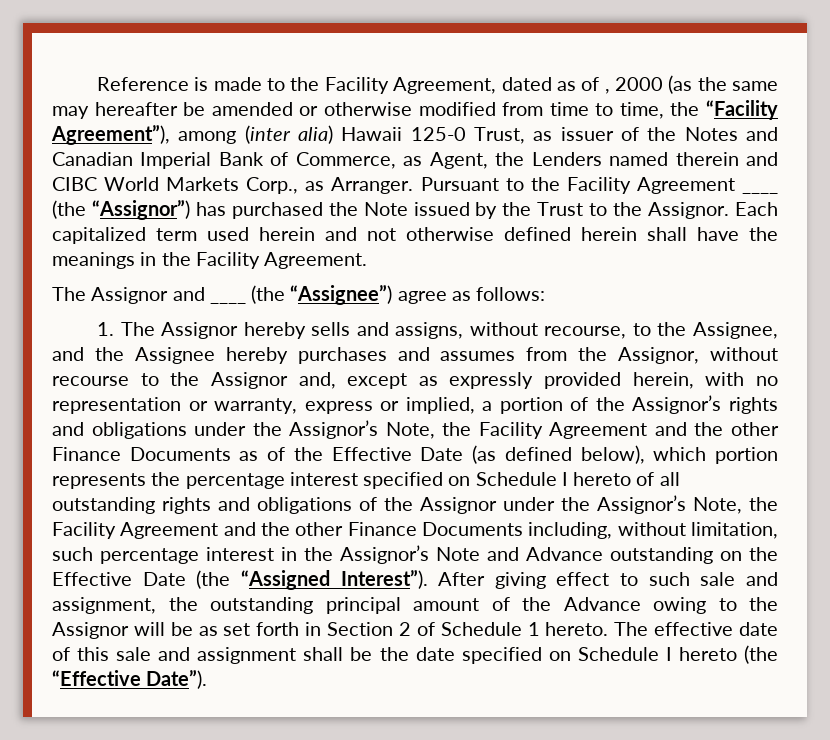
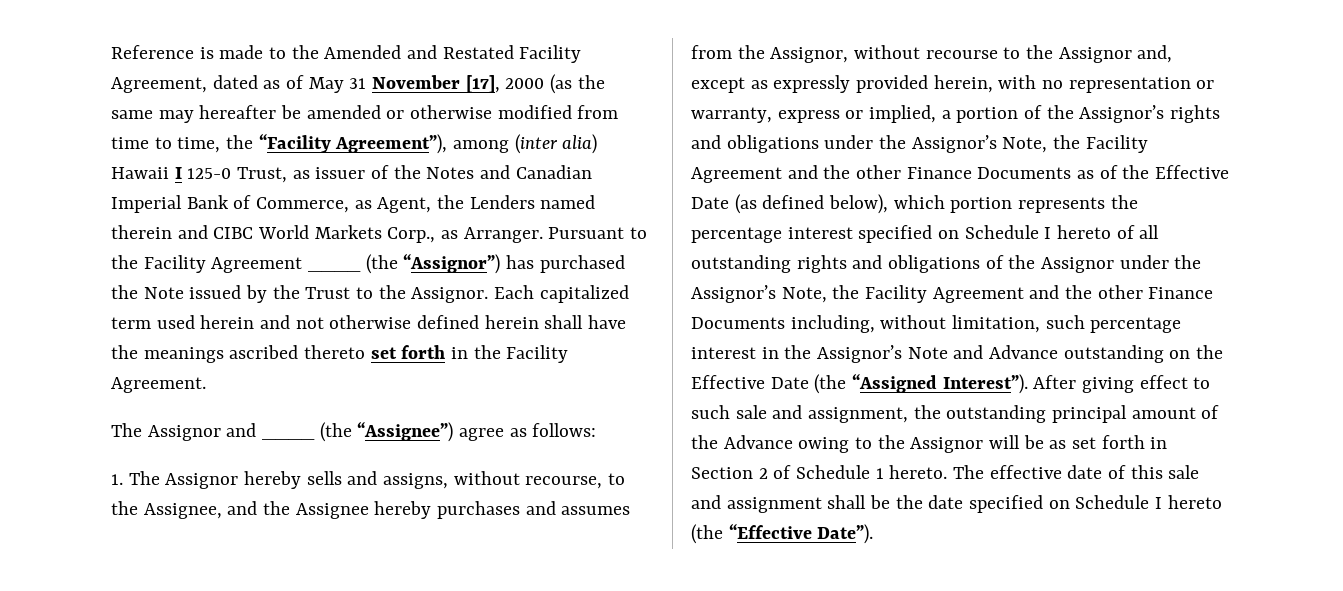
- Reference is made to the Facility Agreement, dated as of , 2000 (as the same may hereafter be amended or otherwise modified from time to time, the “Facility Agreement”), among (inter alia) Hawaii 125-0 Trust, as issuer of the Notes and Canadian Imperial Bank of Commerce, as Agent, the Lenders named therein and CIBC World Markets Corp., as Arranger.
+ Reference is made to the Amended and Restated Facility Agreement, dated as of May 31 November [17], 2000 (as the same may hereafter be amended or otherwise modified from time to time, the “Facility Agreement”), among (inter alia) Hawaii I 125-0 Trust, as issuer of the Notes and Canadian Imperial Bank of Commerce, as Agent, the Lenders named therein and CIBC World Markets Corp., as Arranger.
- Each capitalized term used herein and not otherwise defined herein shall have the meanings in the Facility Agreement.
+ Each capitalized term used herein and not otherwise defined herein shall have the meanings ascribed thereto set forth in the Facility Agreement.

